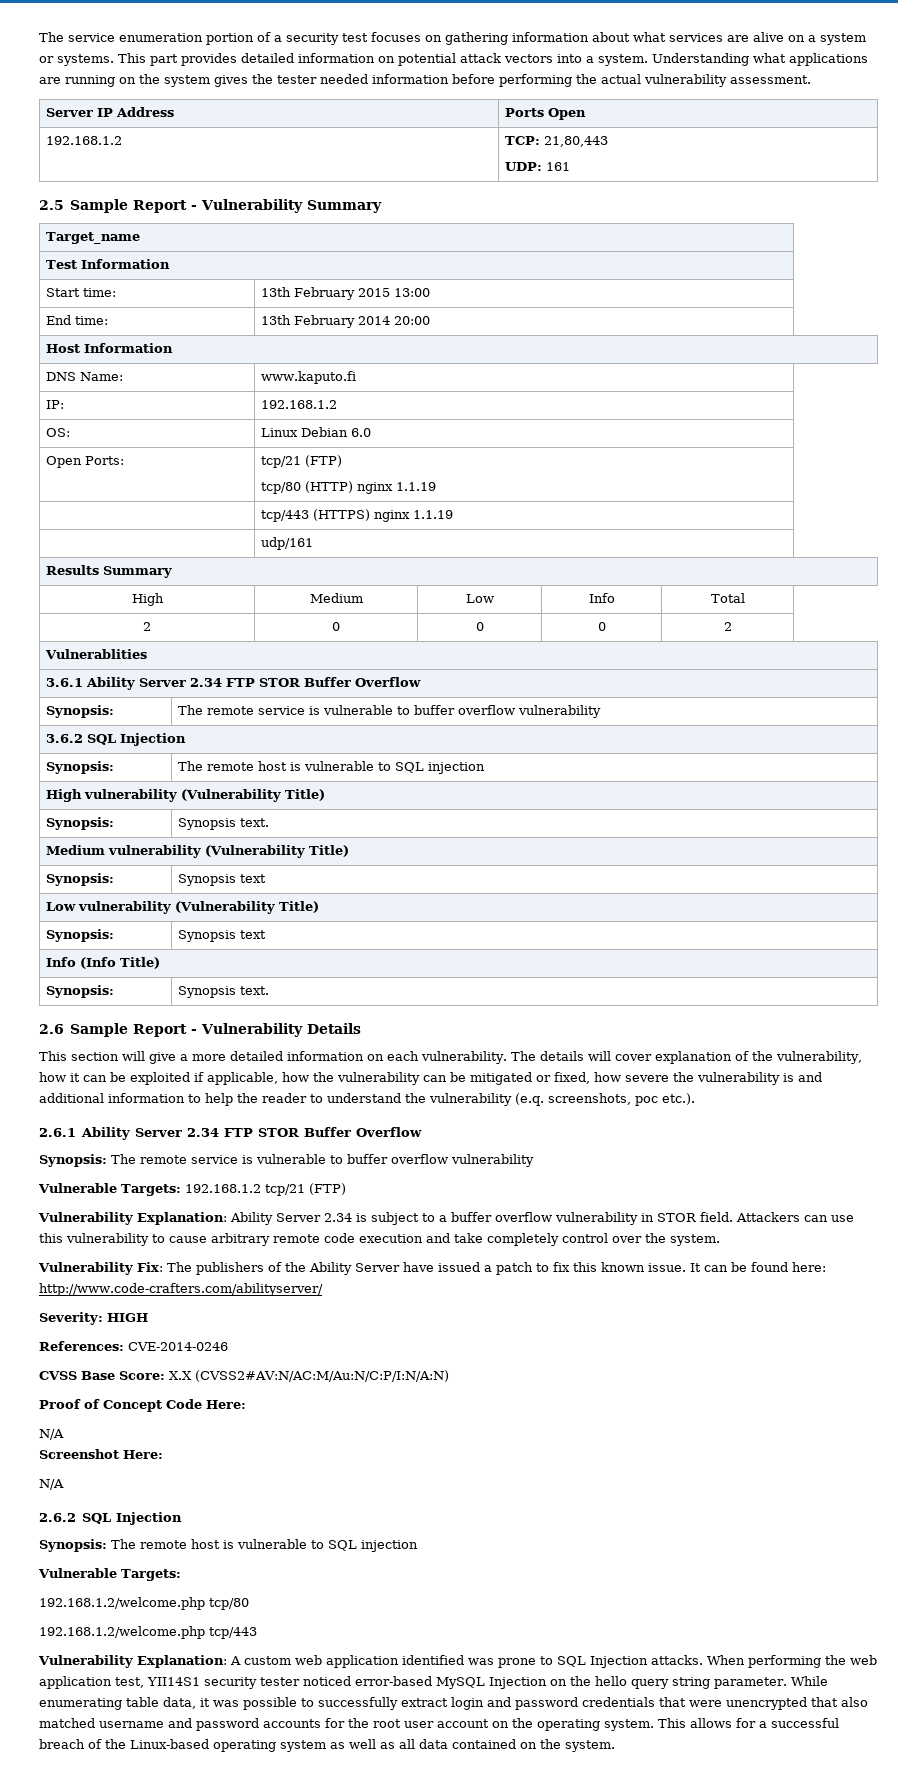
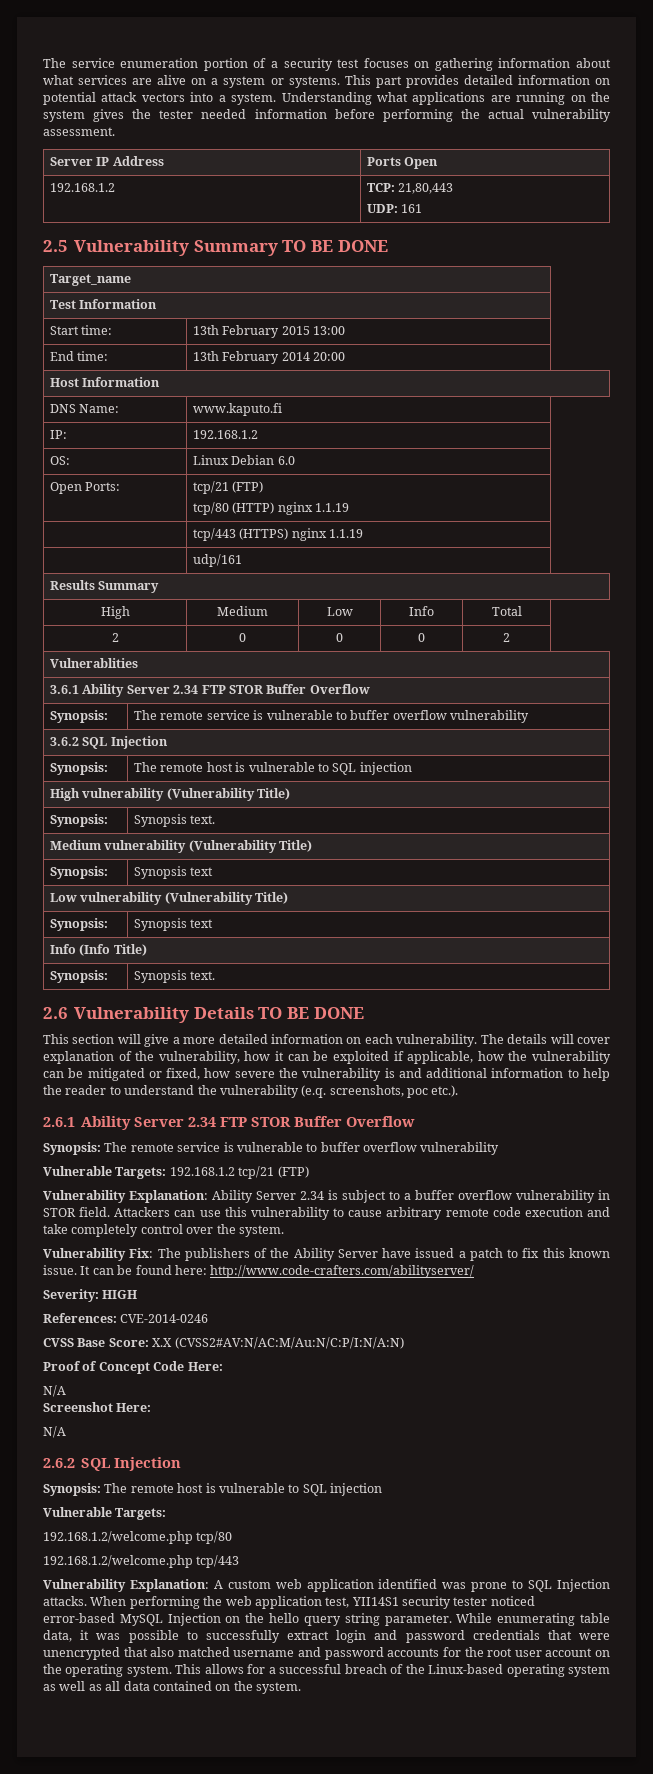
- 2.5 Sample Report - Vulnerability Summary
+ 2.5 Vulnerability Summary TO BE DONE
- 2.6 Sample Report - Vulnerability Details
+ 2.6 Vulnerability Details TO BE DONE

